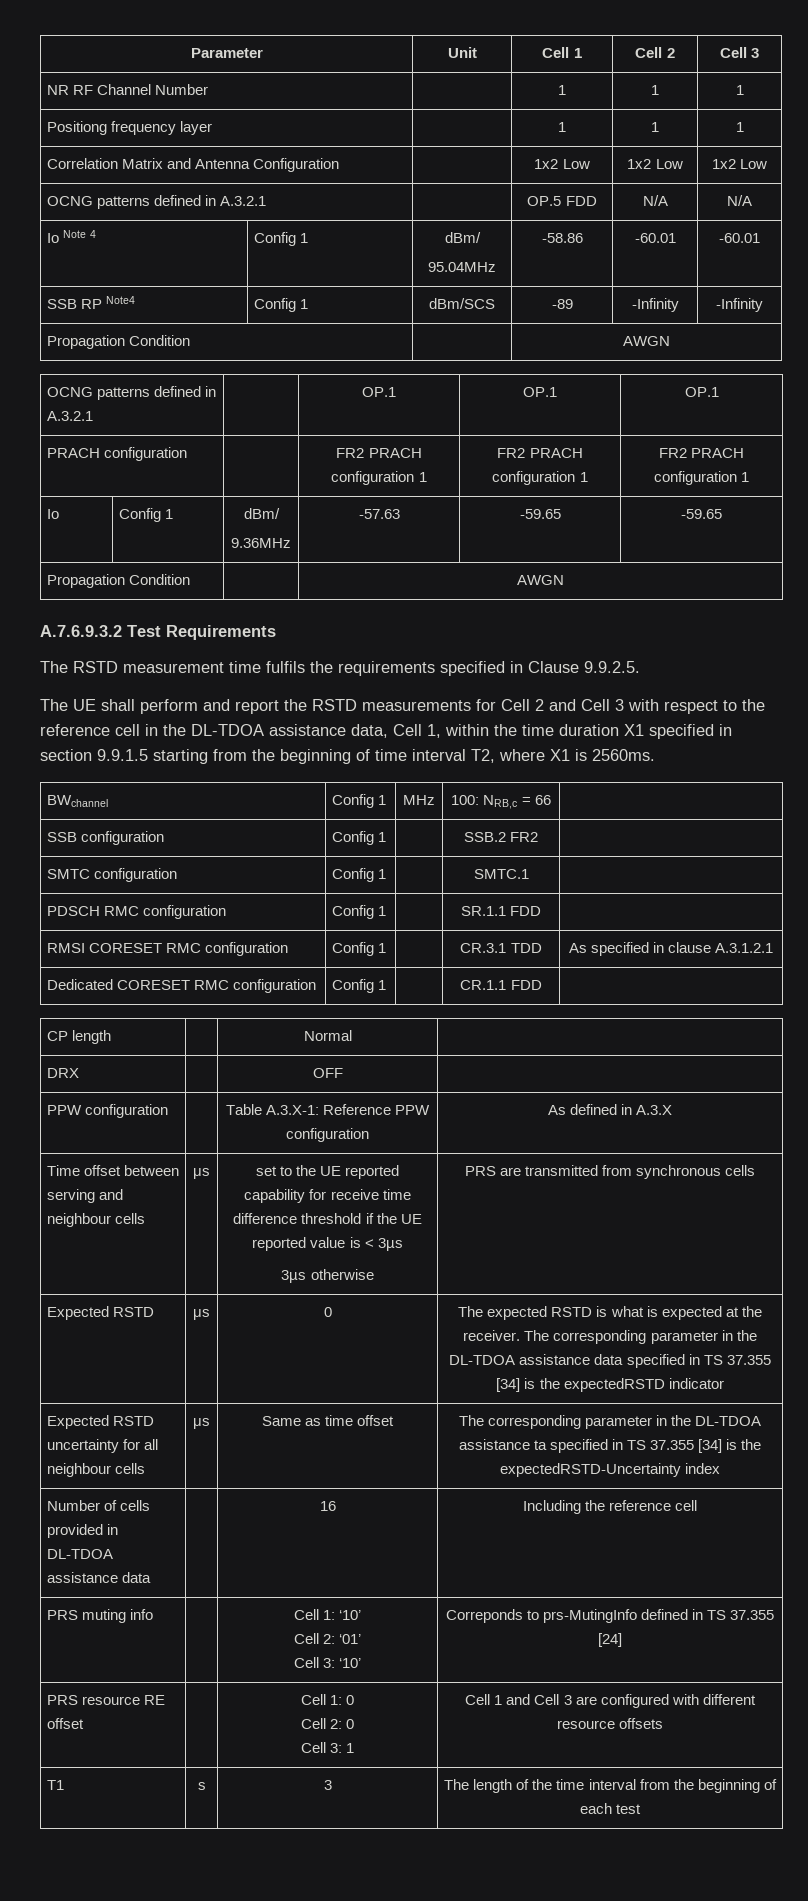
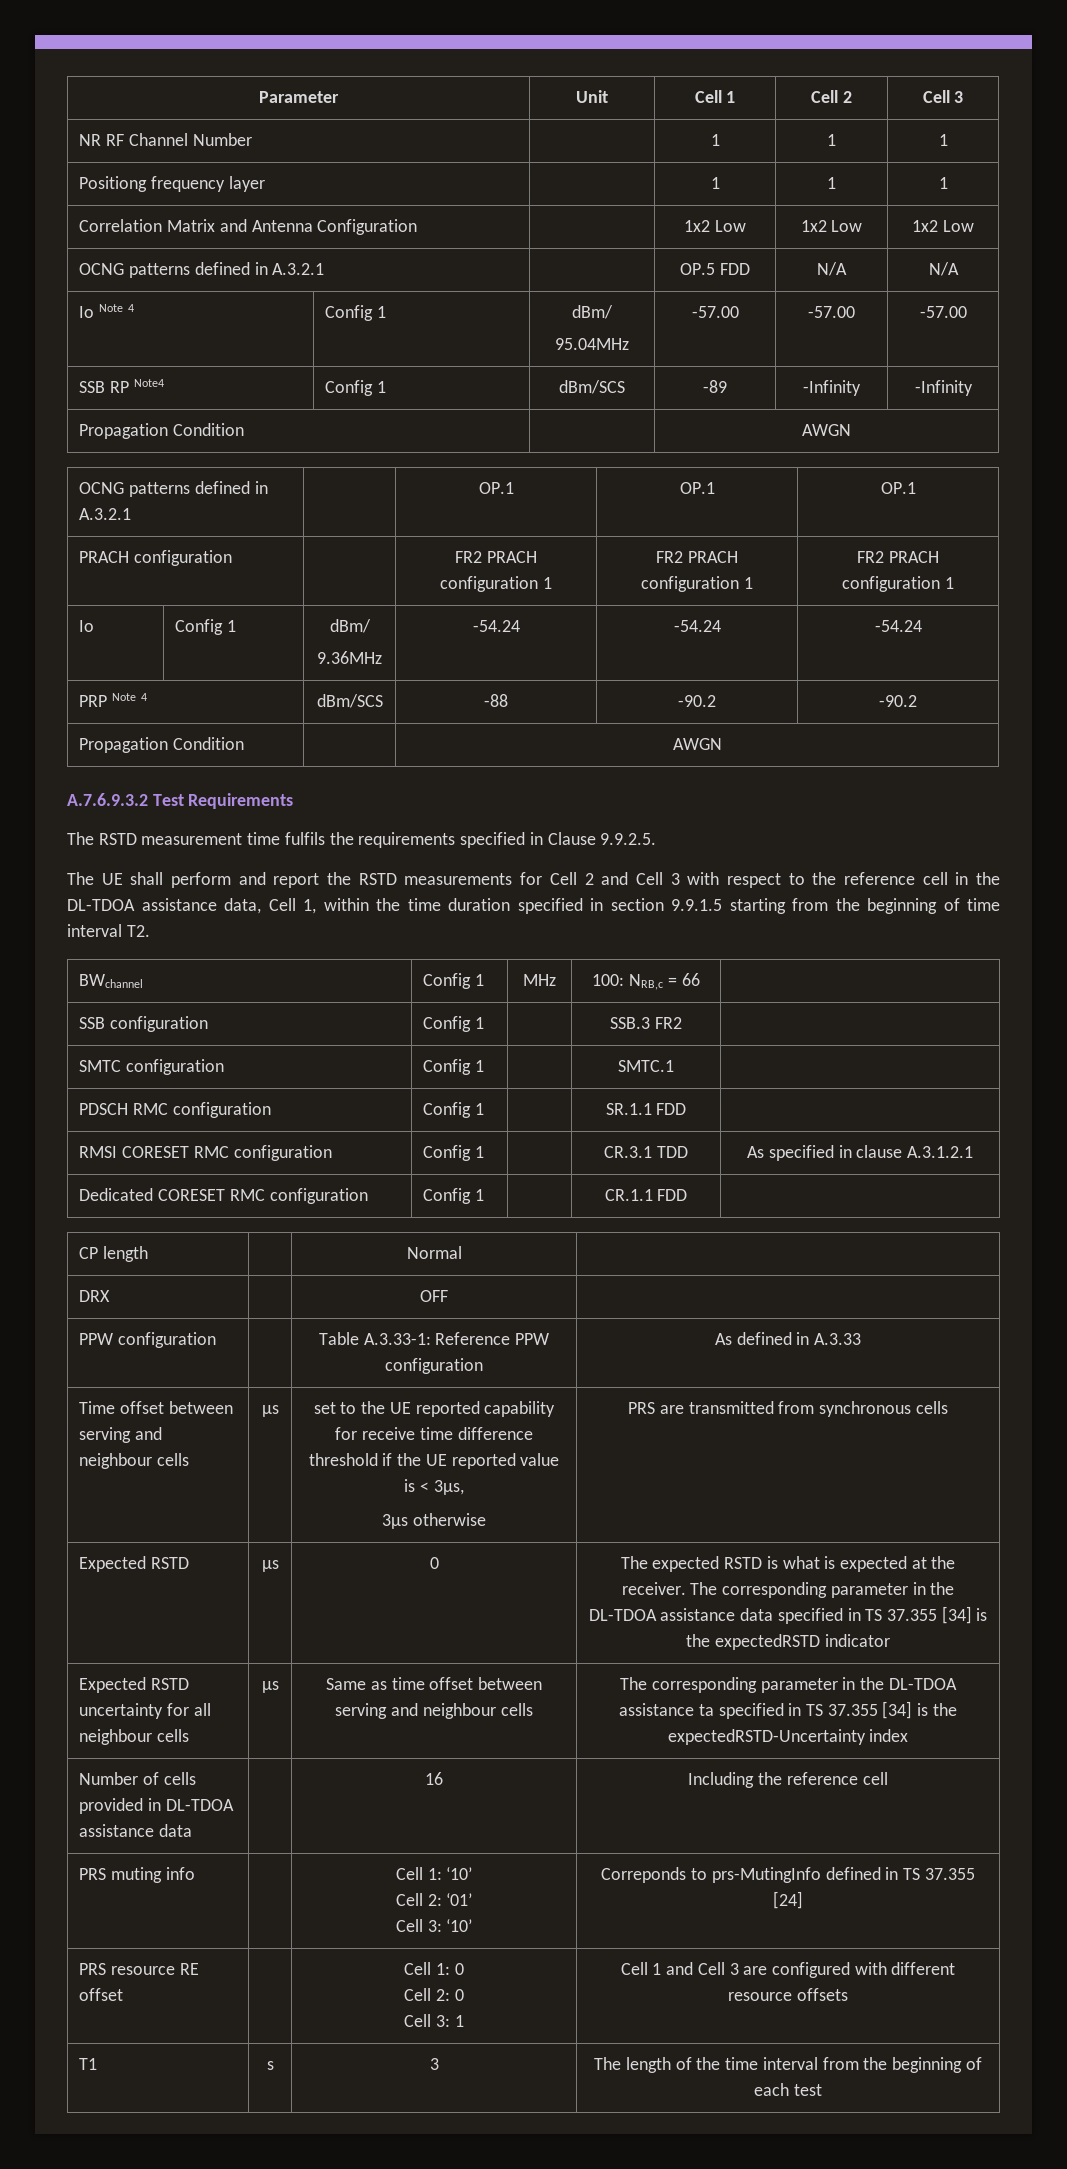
  Io Note 4 | Config 1 | dBm/
- 95.04MHz | -58.86 | -60.01 | -60.01
+ 95.04MHz | -57.00 | -57.00 | -57.00
  Io | Config 1 | dBm/
- 9.36MHz | -57.63 | -59.65 | -59.65
+ 9.36MHz | -54.24 | -54.24 | -54.24
+ PRP Note 4 | dBm/SCS | -88 | -90.2 | -90.2
- The UE shall perform and report the RSTD measurements for Cell 2 and Cell 3 with respect to the reference cell in the DL-TDOA assistance data, Cell 1, within the time duration X1 specified in section 9.9.1.5 starting from the beginning of time interval T2, where X1 is 2560ms.
+ The UE shall perform and report the RSTD measurements for Cell 2 and Cell 3 with respect to the reference cell in the DL-TDOA assistance data, Cell 1, within the time duration specified in section 9.9.1.5 starting from the beginning of time interval T2.
- SSB configuration | Config 1 | | SSB.2 FR2 |
+ SSB configuration | Config 1 | | SSB.3 FR2 |
- PPW configuration | | Table A.3.X-1: Reference PPW configuration | As defined in A.3.X
+ PPW configuration | | Table A.3.33-1: Reference PPW configuration | As defined in A.3.33
- Time offset between serving and neighbour cells | μs | set to the UE reported capability for receive time difference threshold if the UE reported value is < 3µs
+ Time offset between serving and neighbour cells | μs | set to the UE reported capability for receive time difference threshold if the UE reported value is < 3µs,
- Expected RSTD uncertainty for all neighbour cells | μs | Same as time offset | The corresponding parameter in the DL-TDOA assistance ta specified in TS 37.355 [34] is the expectedRSTD-Uncertainty index
+ Expected RSTD uncertainty for all neighbour cells | μs | Same as time offset between serving and neighbour cells | The corresponding parameter in the DL-TDOA assistance ta specified in TS 37.355 [34] is the expectedRSTD-Uncertainty index

